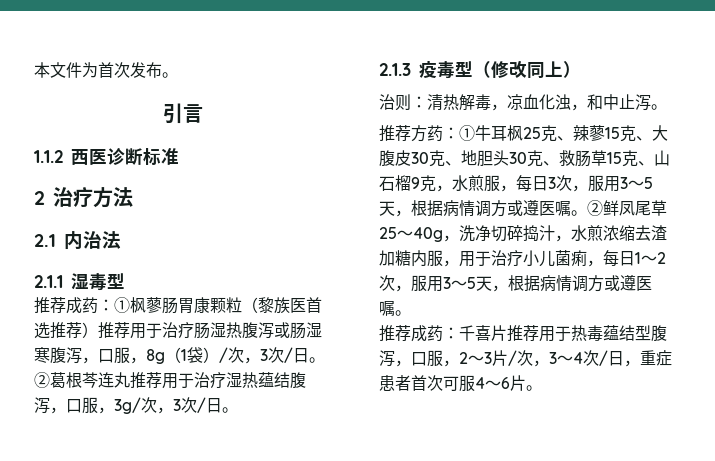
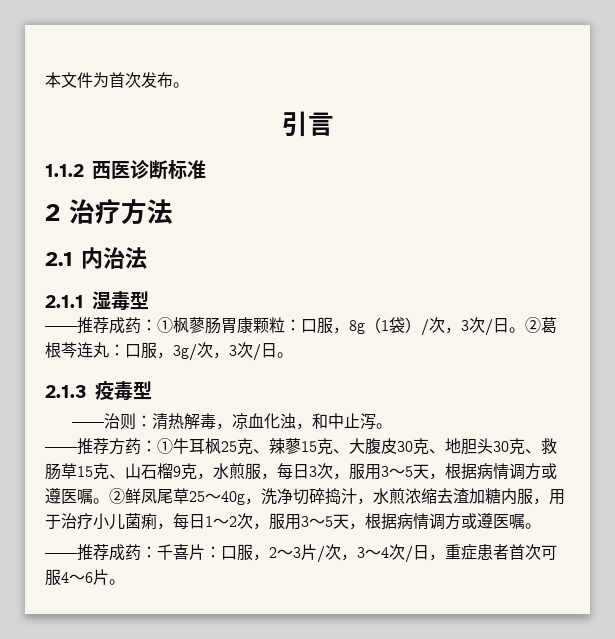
- 推荐成药：①枫蓼肠胃康颗粒（黎族医首选推荐）推荐用于治疗肠湿热腹泻或肠湿寒腹泻，口服，8g（1袋）/次，3次/日。
+ ——推荐成药：①枫蓼肠胃康颗粒：口服，8g（1袋）/次，3次/日。
- ②葛根芩连丸推荐用于治疗湿热蕴结腹泻，口服，3g/次，3次/日。
+ ②葛根芩连丸：口服，3g/次，3次/日。
- 2.1.3疫毒型（修改同上）
- 治则：清热解毒，凉血化浊，和中止泻。
+ 2.1.3疫毒型
+ ——治则：清热解毒，凉血化浊，和中止泻。
- 推荐方药：①牛耳枫25克、辣蓼15克、大腹皮30克、地胆头30克、救肠草15克、山石榴9克，水煎服，每日3次，服用3～5天，根据病情调方或遵医嘱。
+ ——推荐方药：①牛耳枫25克、辣蓼15克、大腹皮30克、地胆头30克、救肠草15克、山石榴9克，水煎服，每日3次，服用3～5天，根据病情调方或遵医嘱。
- 推荐成药：千喜片推荐用于热毒蕴结型腹泻，口服，2～3片/次，3～4次/日，重症患者首次可服4～6片。
+ ——推荐成药：千喜片：口服，2～3片/次，3～4次/日，重症患者首次可服4～6片。

